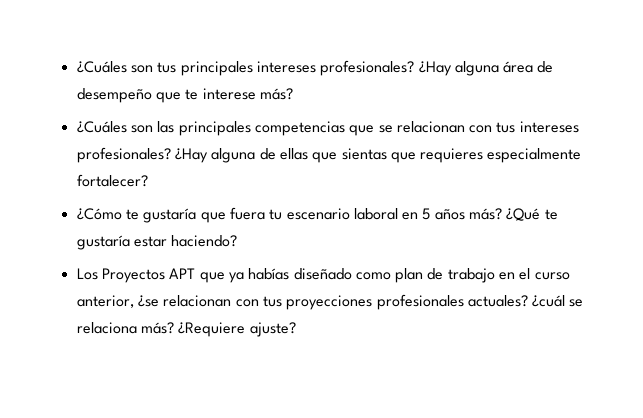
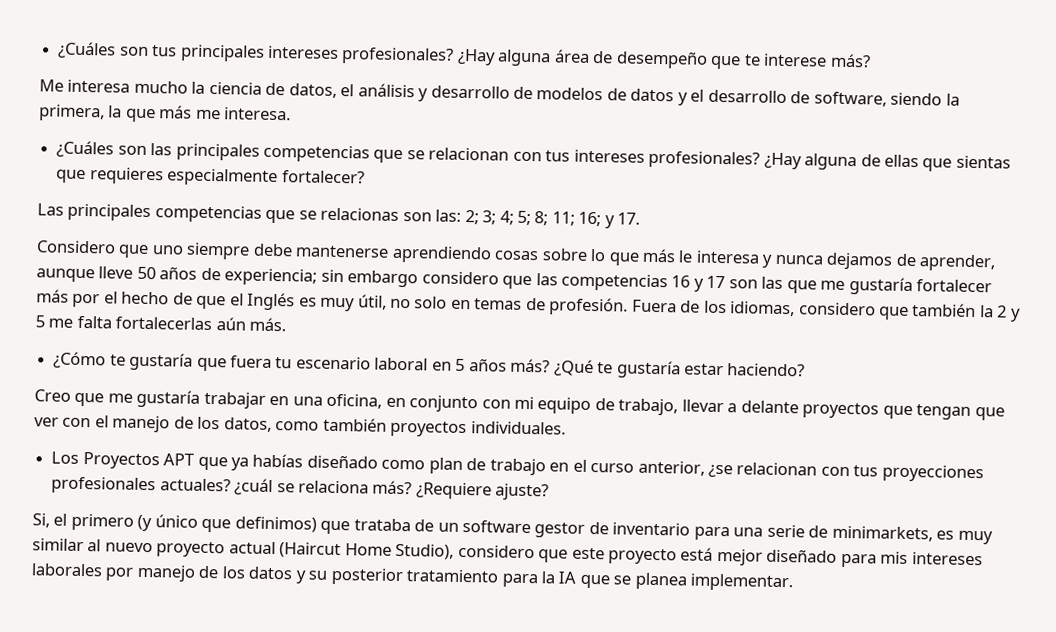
+ Me interesa mucho la ciencia de datos, el análisis y desarrollo de modelos de datos y el desarrollo de software, siendo la primera, la que más me interesa.
+ Las principales competencias que se relacionas son las: 2; 3; 4; 5; 8; 11; 16; y 17.
+ Considero que uno siempre debe mantenerse aprendiendo cosas sobre lo que más le interesa y nunca dejamos de aprender, aunque lleve 50 años de experiencia; sin embargo considero que las competencias 16 y 17 son las que me gustaría fortalecer más por el hecho de que el Inglés es muy útil, no solo en temas de profesión. Fuera de los idiomas, considero que también la 2 y 5 me falta fortalecerlas aún más.
+ Creo que me gustaría trabajar en una oficina, en conjunto con mi equipo de trabajo, llevar a delante proyectos que tengan que ver con el manejo de los datos, como también proyectos individuales.
+ Si, el primero (y único que definimos) que trataba de un software gestor de inventario para una serie de minimarkets, es muy similar al nuevo proyecto actual (Haircut Home Studio), considero que este proyecto está mejor diseñado para mis intereses laborales por manejo de los datos y su posterior tratamiento para la IA que se planea implementar.

